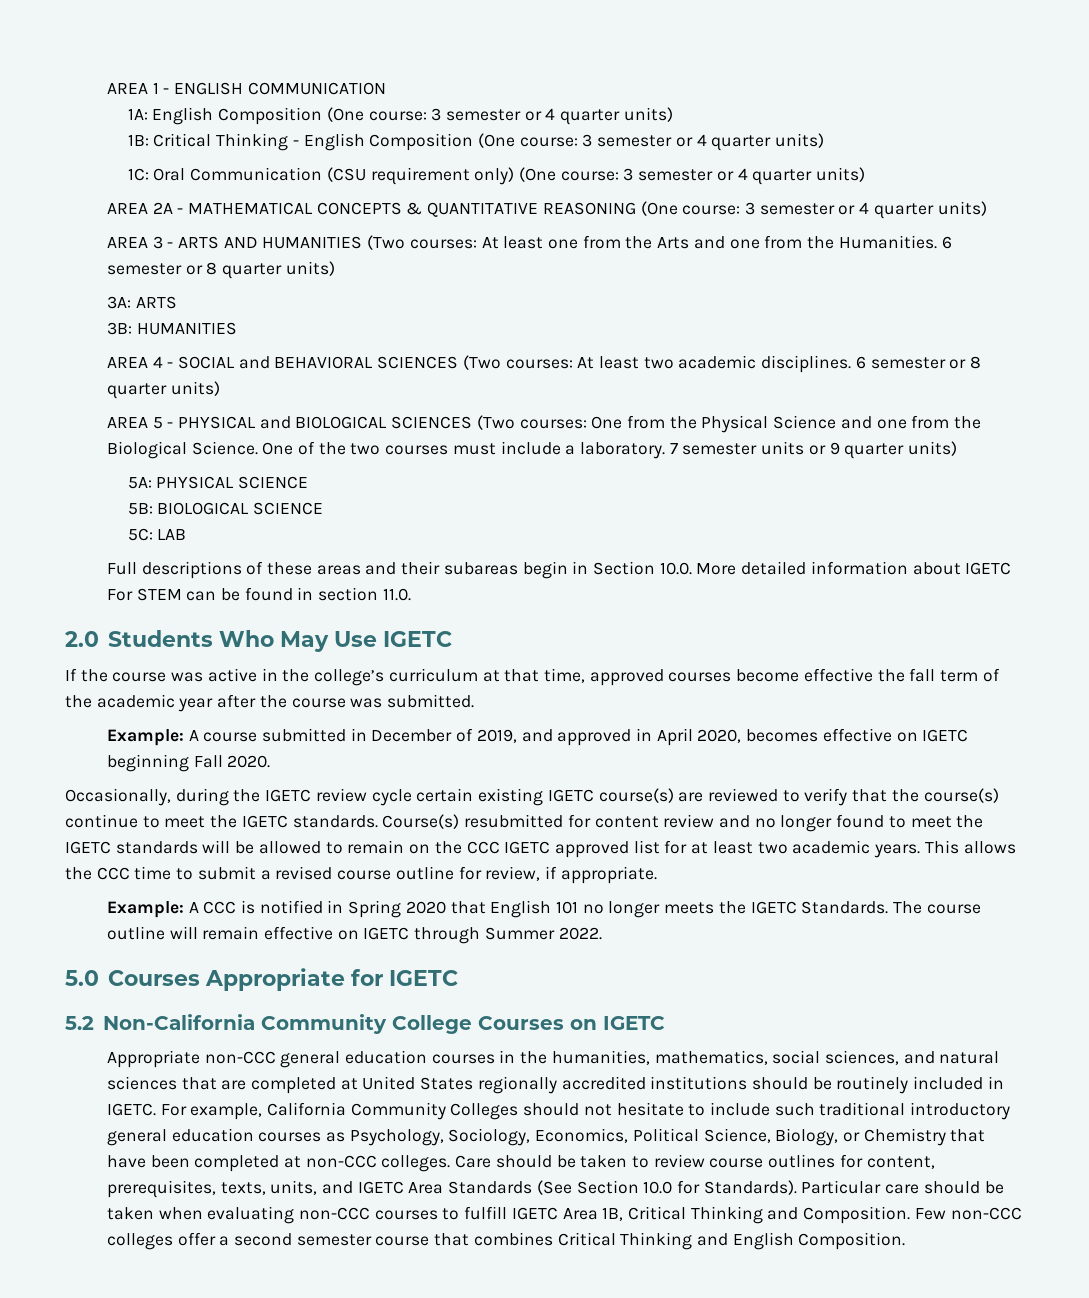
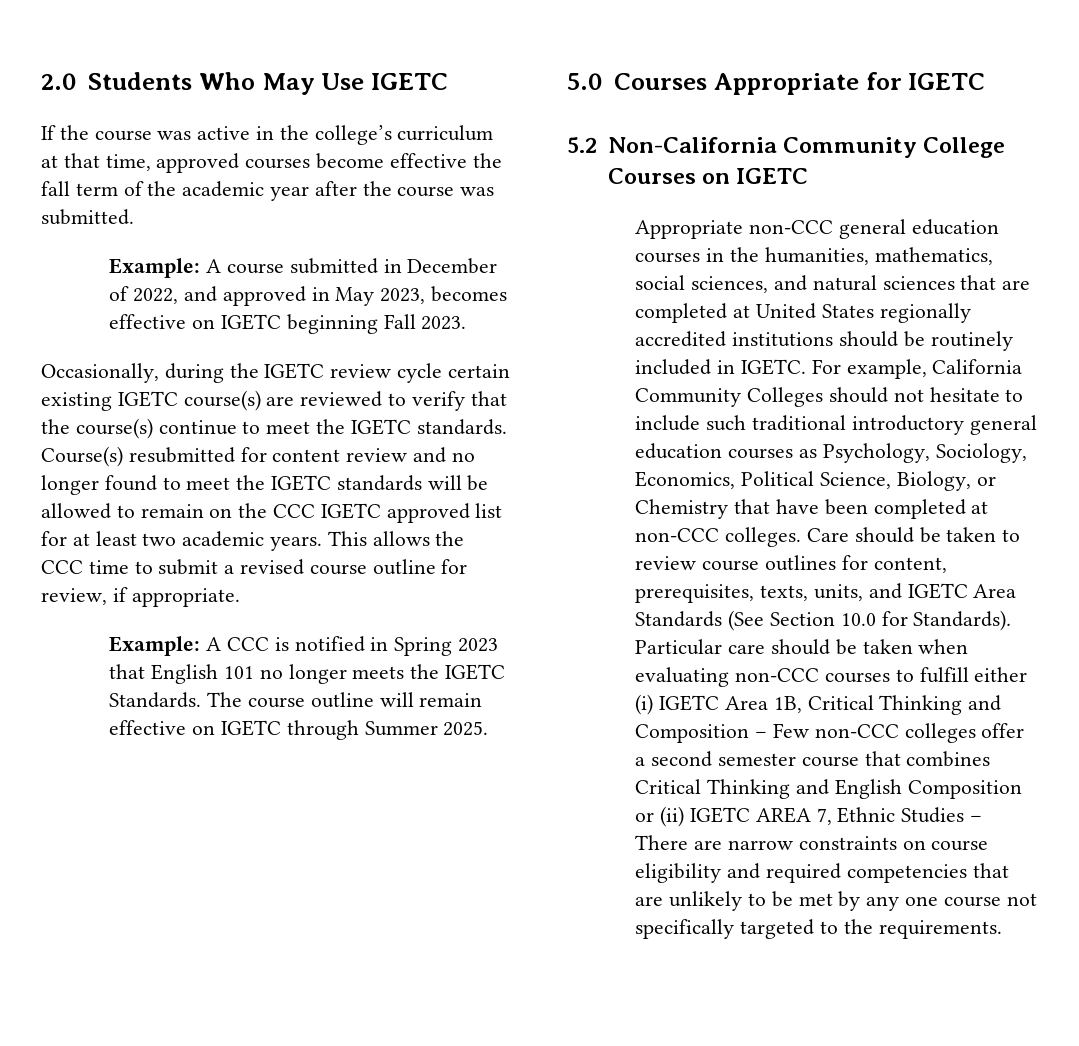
- AREA 1 - ENGLISH COMMUNICATION
- 1A: English Composition (One course: 3 semester or 4 quarter units)
- 1B: Critical Thinking - English Composition (One course: 3 semester or 4 quarter units)
- 1C: Oral Communication (CSU requirement only) (One course: 3 semester or 4 quarter units)
- AREA 2A - MATHEMATICAL CONCEPTS & QUANTITATIVE REASONING (One course: 3 semester or 4 quarter units)
- AREA 3 - ARTS AND HUMANITIES (Two courses: At least one from the Arts and one from the Humanities. 6 semester or 8 quarter units)
- 3A: ARTS
- 3B: HUMANITIES
- AREA 4 - SOCIAL and BEHAVIORAL SCIENCES (Two courses: At least two academic disciplines. 6 semester or 8 quarter units)
- AREA 5 - PHYSICAL and BIOLOGICAL SCIENCES (Two courses: One from the Physical Science and one from the Biological Science. One of the two courses must include a laboratory. 7 semester units or 9 quarter units)
- 5A: PHYSICAL SCIENCE
- 5B: BIOLOGICAL SCIENCE
- 5C: LAB
- Full descriptions of these areas and their subareas begin in Section 10.0. More detailed information about IGETC For STEM can be found in section 11.0.
- Example: A course submitted in December of 2019, and approved in April 2020, becomes effective on IGETC beginning Fall 2020.
+ Example: A course submitted in December of 2022, and approved in May 2023, becomes effective on IGETC beginning Fall 2023.
- Example: A CCC is notified in Spring 2020 that English 101 no longer meets the IGETC Standards.
+ Example: A CCC is notified in Spring 2023 that English 101 no longer meets the IGETC Standards.
- The course outline will remain effective on IGETC through Summer 2022.
+ The course outline will remain effective on IGETC through Summer 2025.
- Particular care should be taken when evaluating non-CCC courses to fulfill IGETC Area 1B, Critical Thinking and Composition. Few non-CCC colleges offer a second semester course that combines Critical Thinking and English Composition.
+ Particular care should be taken when evaluating non-CCC courses to fulfill either (i) IGETC Area 1B, Critical Thinking and Composition – Few non-CCC colleges offer a second semester course that combines Critical Thinking and English Composition or (ii) IGETC AREA 7, Ethnic Studies – There are narrow constraints on course eligibility and required competencies that are unlikely to be met by any one course not specifically targeted to the requirements.

